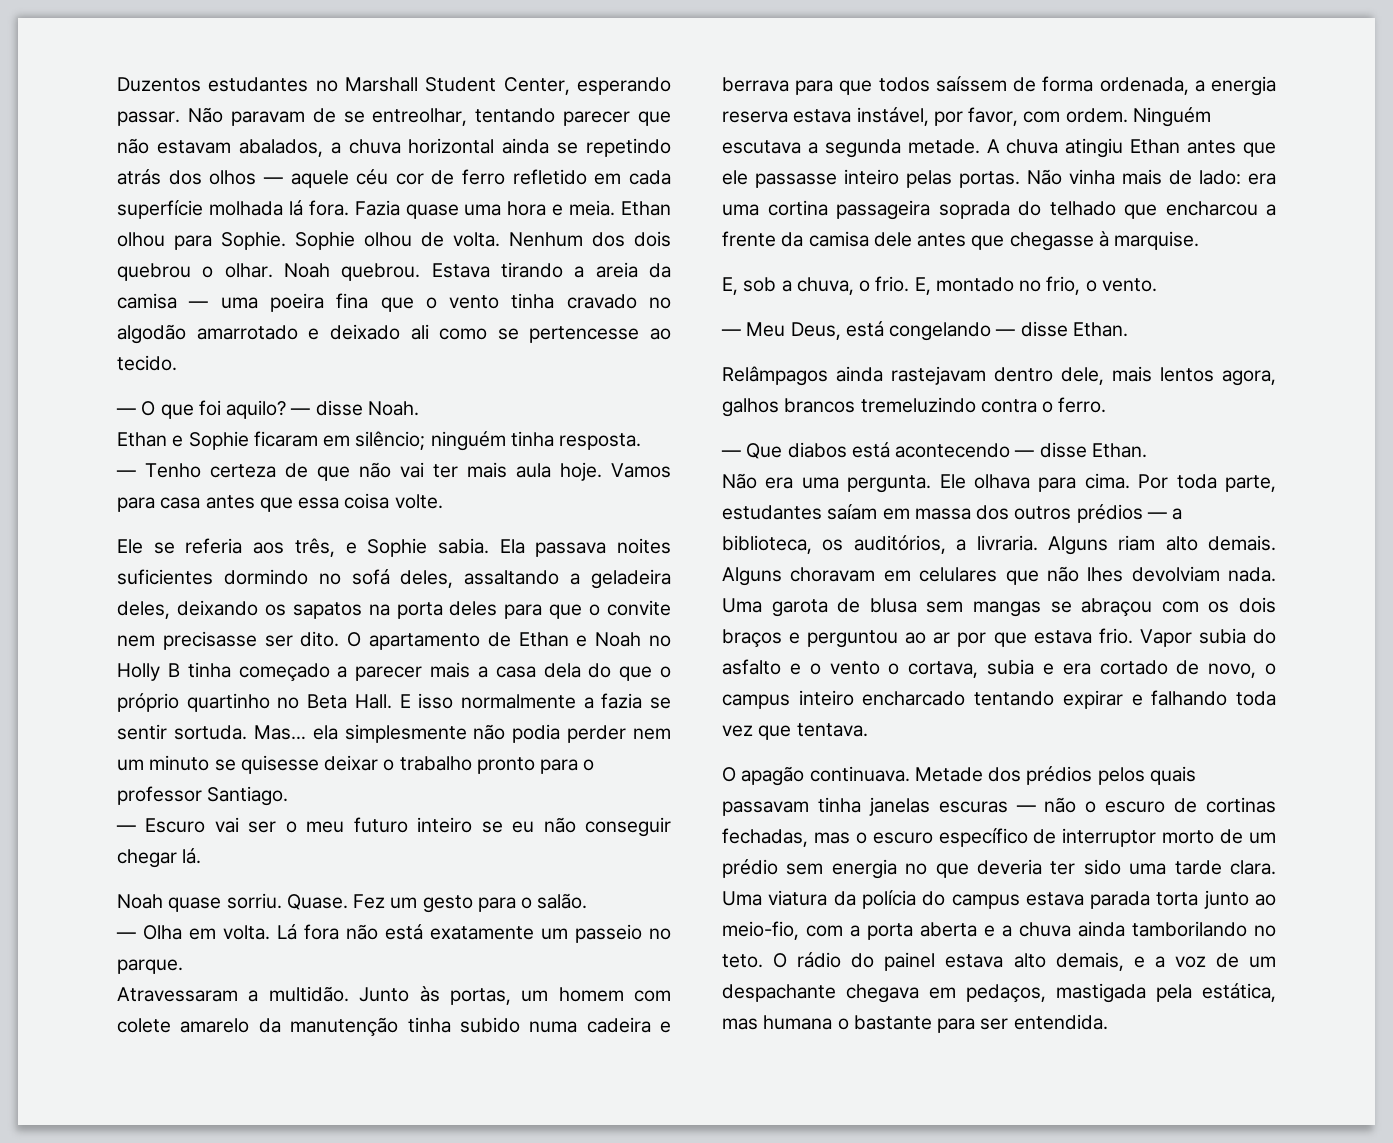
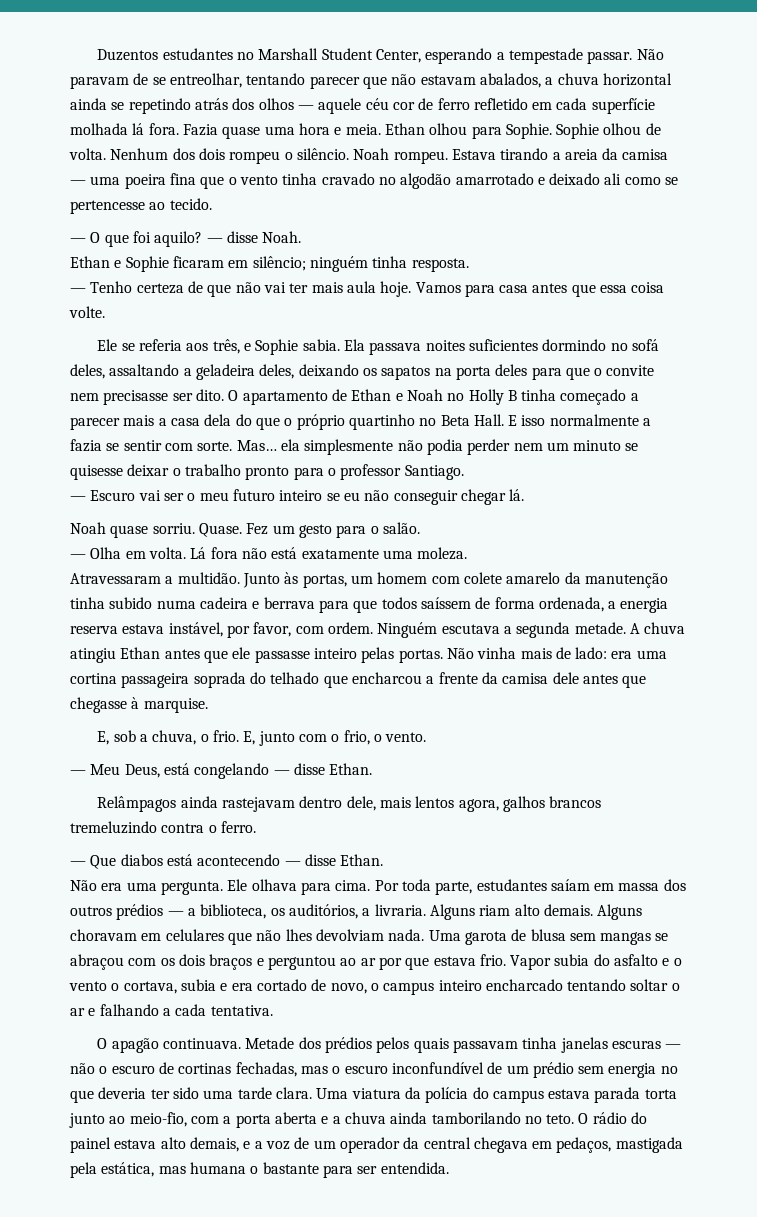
- Duzentos estudantes no Marshall Student Center, esperando passar.
+ Duzentos estudantes no Marshall Student Center, esperando a tempestade passar.
- Nenhum dos dois quebrou o olhar. Noah quebrou.
+ Nenhum dos dois rompeu o silêncio. Noah rompeu.
- E isso normalmente a fazia se sentir sortuda.
+ E isso normalmente a fazia se sentir com sorte.
- Lá fora não está exatamente um passeio no parque.
+ Lá fora não está exatamente uma moleza.
- E, montado no frio, o vento.
+ E, junto com o frio, o vento.
- Vapor subia do asfalto e o vento o cortava, subia e era cortado de novo, o campus inteiro encharcado tentando expirar e falhando toda vez que tentava.
+ Vapor subia do asfalto e o vento o cortava, subia e era cortado de novo, o campus inteiro encharcado tentando soltar o ar e falhando a cada tentativa.
- Metade dos prédios pelos quais passavam tinha janelas escuras — não o escuro de cortinas fechadas, mas o escuro específico de interruptor morto de um prédio sem energia no que deveria ter sido uma tarde clara.
+ Metade dos prédios pelos quais passavam tinha janelas escuras — não o escuro de cortinas fechadas, mas o escuro inconfundível de um prédio sem energia no que deveria ter sido uma tarde clara.
- O rádio do painel estava alto demais, e a voz de um despachante chegava em pedaços, mastigada pela estática, mas humana o bastante para ser entendida.
+ O rádio do painel estava alto demais, e a voz de um operador da central chegava em pedaços, mastigada pela estática, mas humana o bastante para ser entendida.

